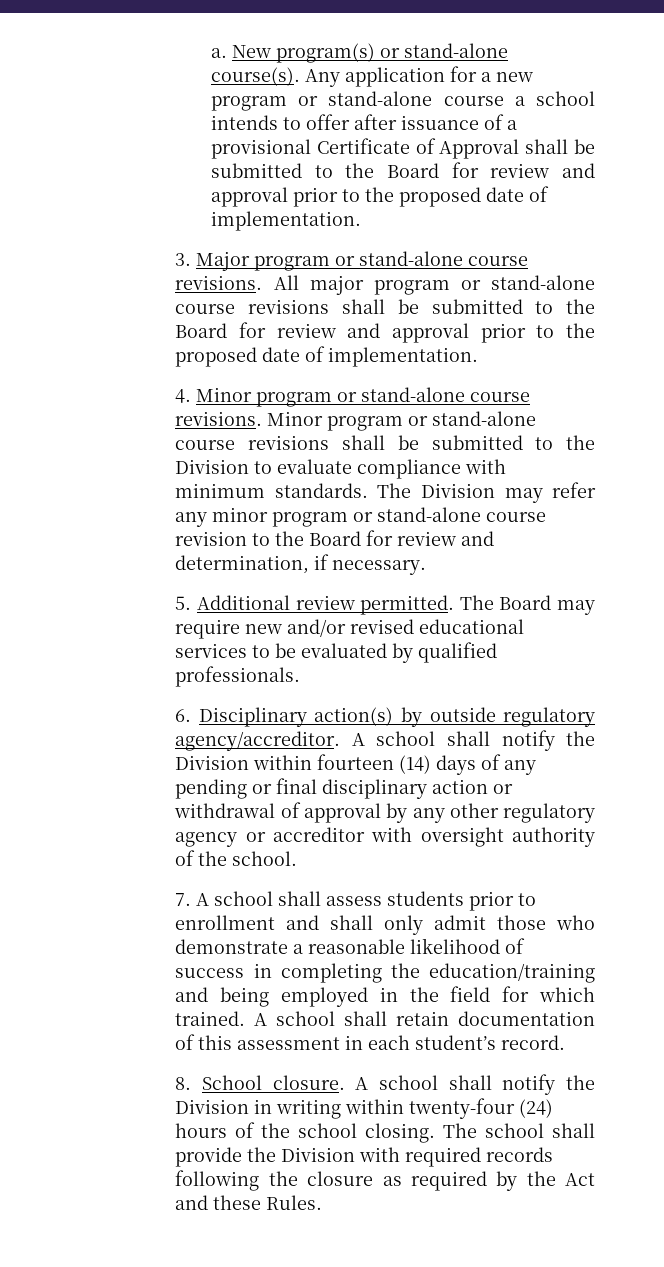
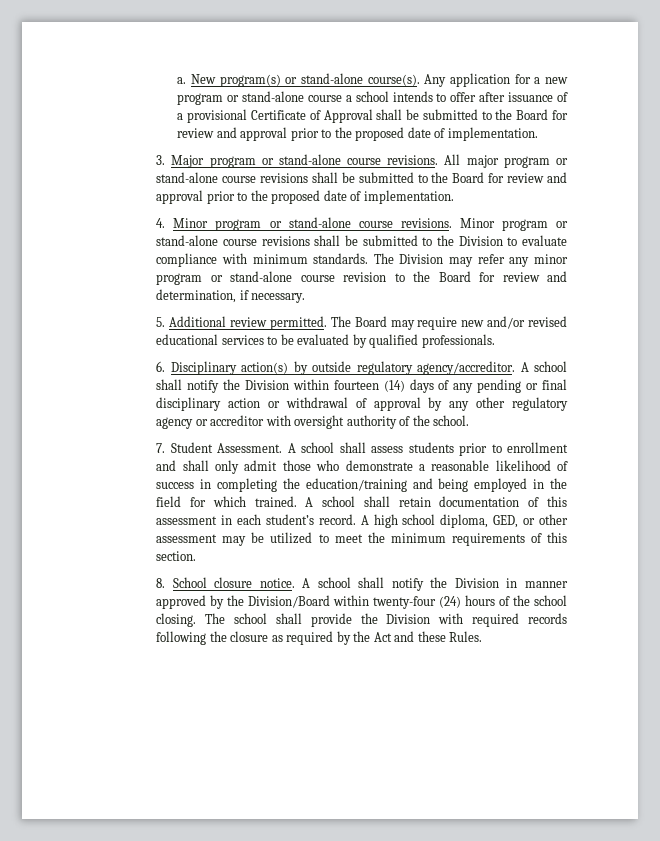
- 7. A school shall assess students prior to enrollment and shall only admit those who demonstrate a reasonable likelihood of success in completing the education/training and being employed in the field for which trained.
+ 7. Student Assessment. A school shall assess students prior to enrollment and shall only admit those who demonstrate a reasonable likelihood of success in completing the education/training and being employed in the field for which trained.
+ A high school diploma, GED, or other assessment may be utilized to meet the minimum requirements of this section.
- 8. School closure.
+ 8. School closure notice.
- A school shall notify the Division in writing within twenty-four (24) hours of the school closing.
+ A school shall notify the Division in manner approved by the Division/Board within twenty-four (24) hours of the school closing.

